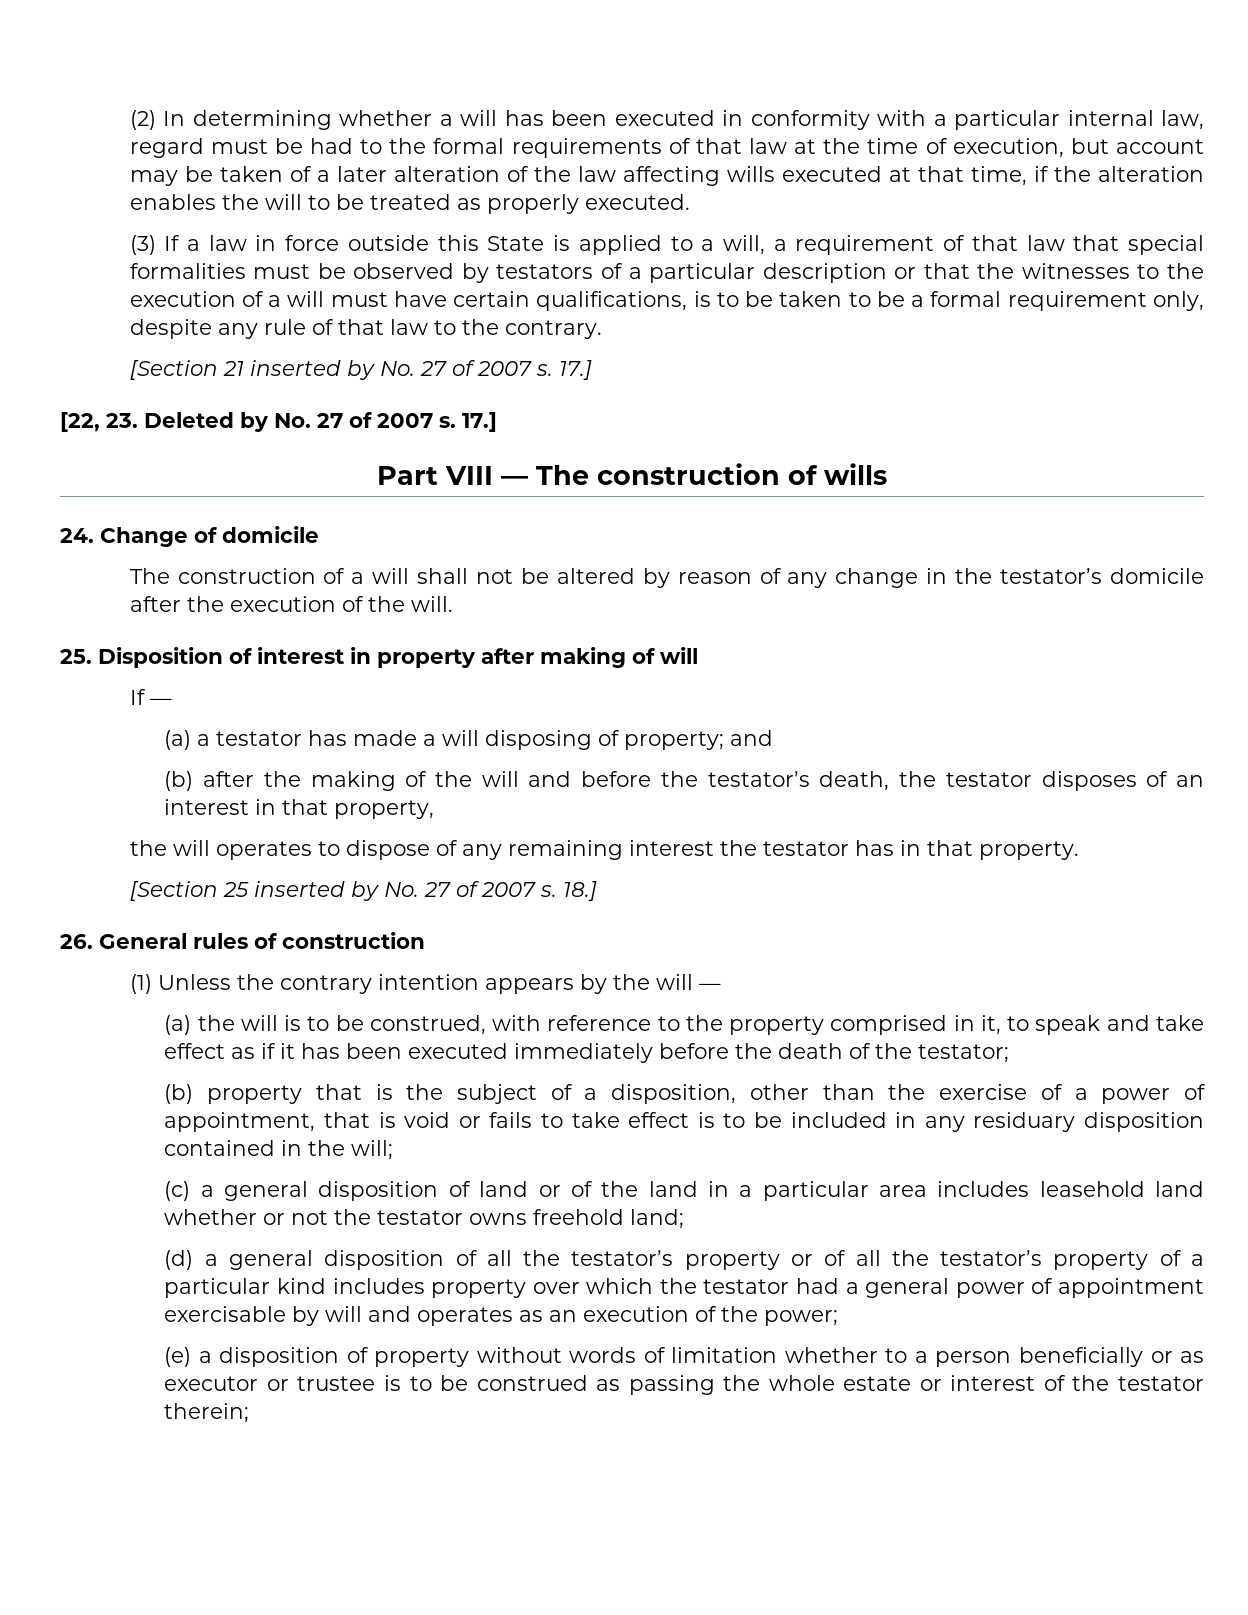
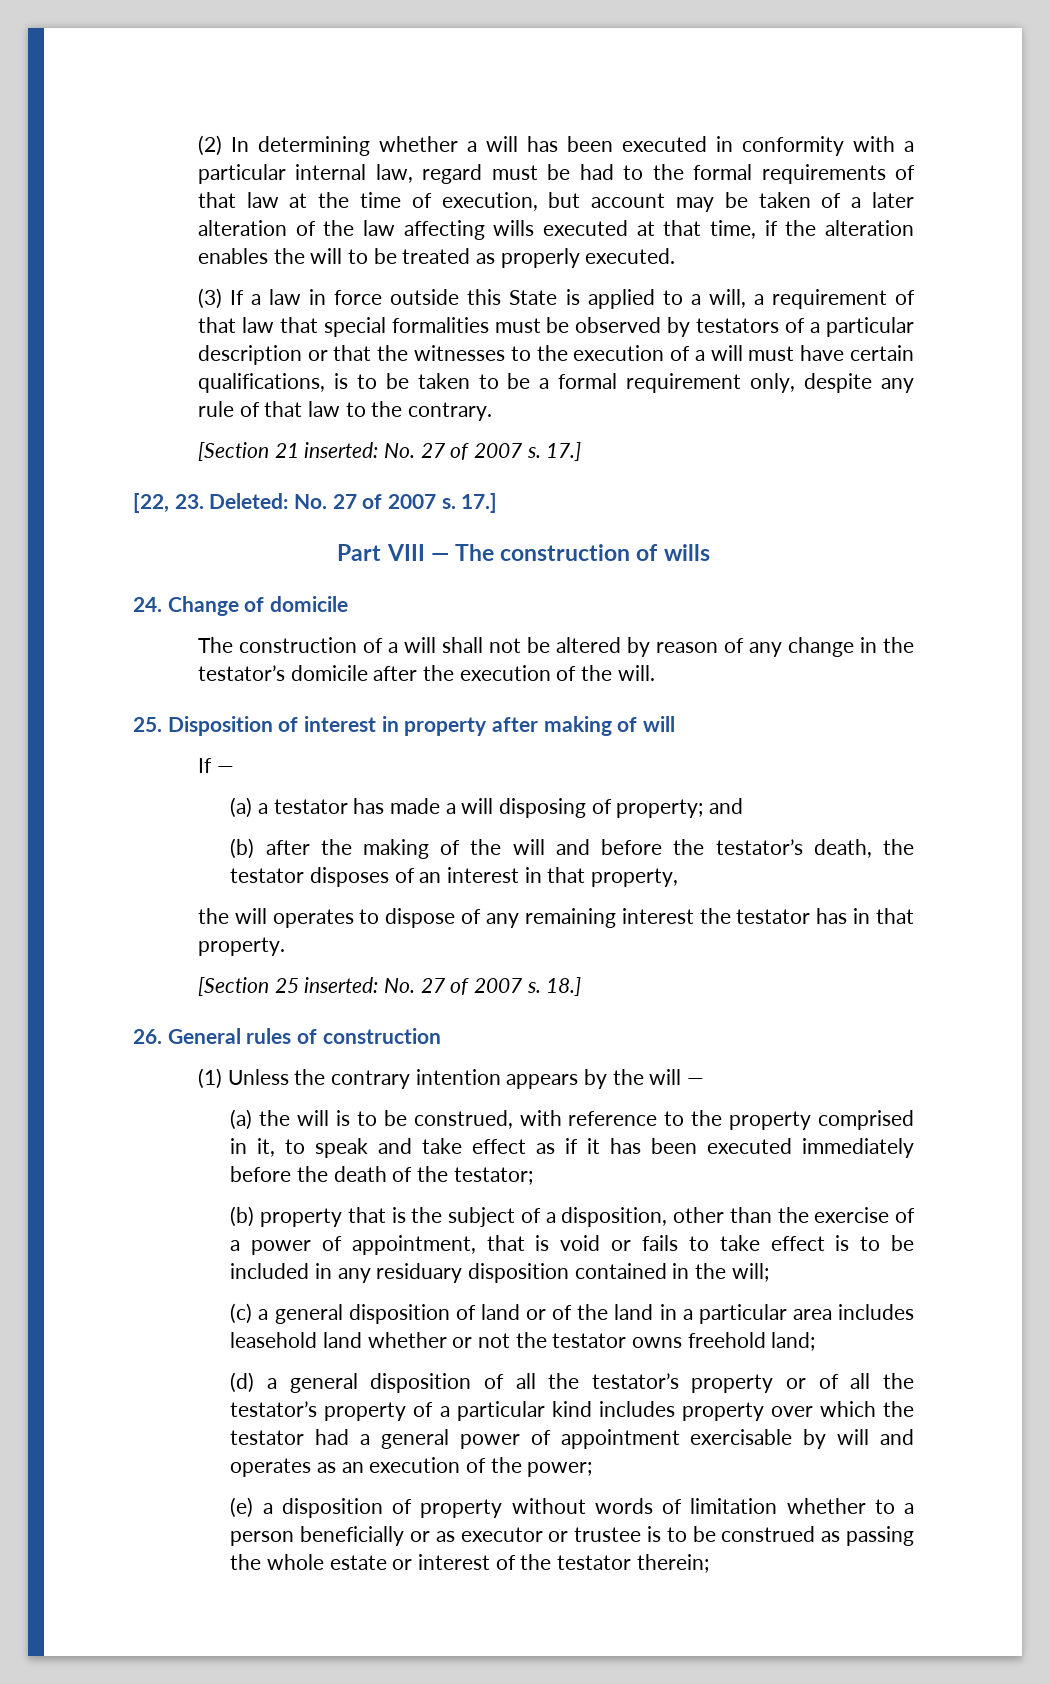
- [Section 21 inserted by No. 27 of 2007 s.
+ [Section 21 inserted: No. 27 of 2007 s.
- [22, 23. Deleted by No. 27 of 2007 s.
+ [22, 23. Deleted: No. 27 of 2007 s.
- [Section 25 inserted by No. 27 of 2007 s.
+ [Section 25 inserted: No. 27 of 2007 s.

